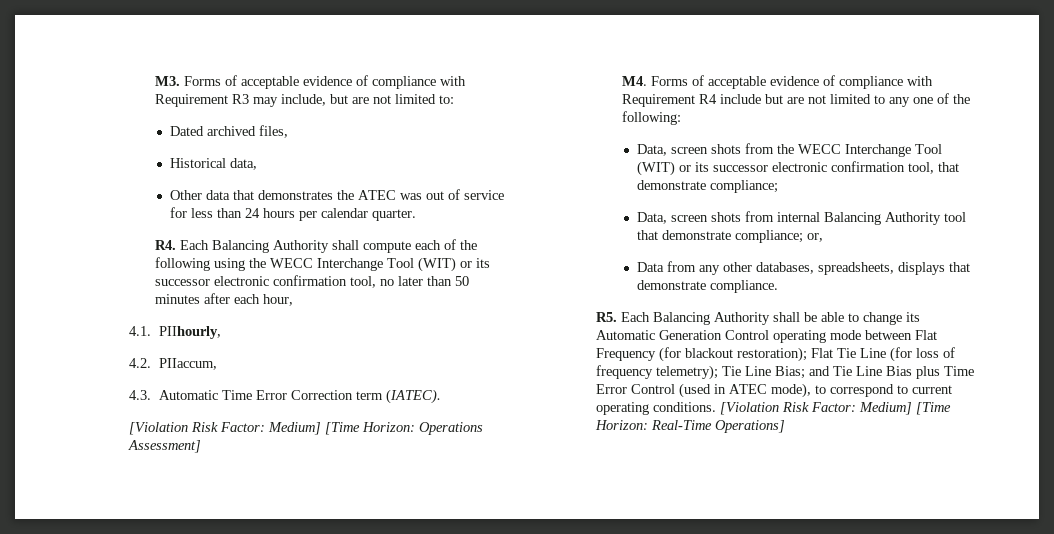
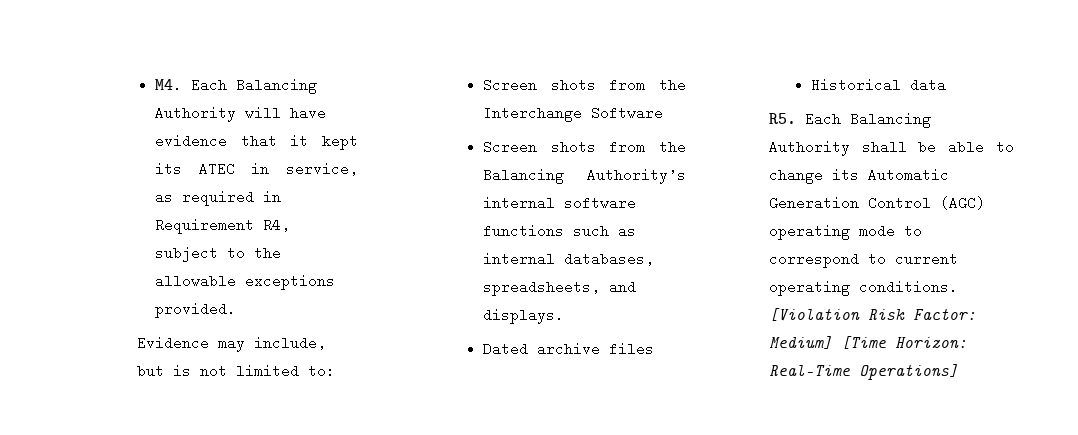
- M3. Forms of acceptable evidence of compliance with Requirement R3 may include, but are not limited to:
+ M4. Each Balancing Authority will have evidence that it kept its ATEC in service, as required in Requirement R4, subject to the allowable exceptions provided.
+ Evidence may include, but is not limited to:
- Dated archived files,
- Historical data,
- Other data that demonstrates the ATEC was out of service for less than 24 hours per calendar quarter.
- R4. Each Balancing Authority shall compute each of the following using the WECC Interchange Tool (WIT) or its successor electronic confirmation tool, no later than 50 minutes after each hour,
- 4.1. PIIhourly,
- 4.2. PIIaccum,
- 4.3. Automatic Time Error Correction term (IATEC).
- [Violation Risk Factor: Medium] [Time Horizon: Operations Assessment]
- M4. Forms of acceptable evidence of compliance with Requirement R4 include but are not limited to any one of the following:
- Data, screen shots from the WECC Interchange Tool (WIT) or its successor electronic confirmation tool, that demonstrate compliance;
- Data, screen shots from internal Balancing Authority tool that demonstrate compliance; or,
- Data from any other databases, spreadsheets, displays that demonstrate compliance.
+ Screen shots from the Interchange Software
+ Screen shots from the Balancing Authority’s internal software functions such as internal databases, spreadsheets, and displays.
+ Dated archive files
+ Historical data
- R5. Each Balancing Authority shall be able to change its Automatic Generation Control operating mode between Flat Frequency (for blackout restoration); Flat Tie Line (for loss of frequency telemetry); Tie Line Bias; and Tie Line Bias plus Time Error Control (used in ATEC mode), to correspond to current operating conditions.
+ R5. Each Balancing Authority shall be able to change its Automatic Generation Control (AGC) operating mode to correspond to current operating conditions.

